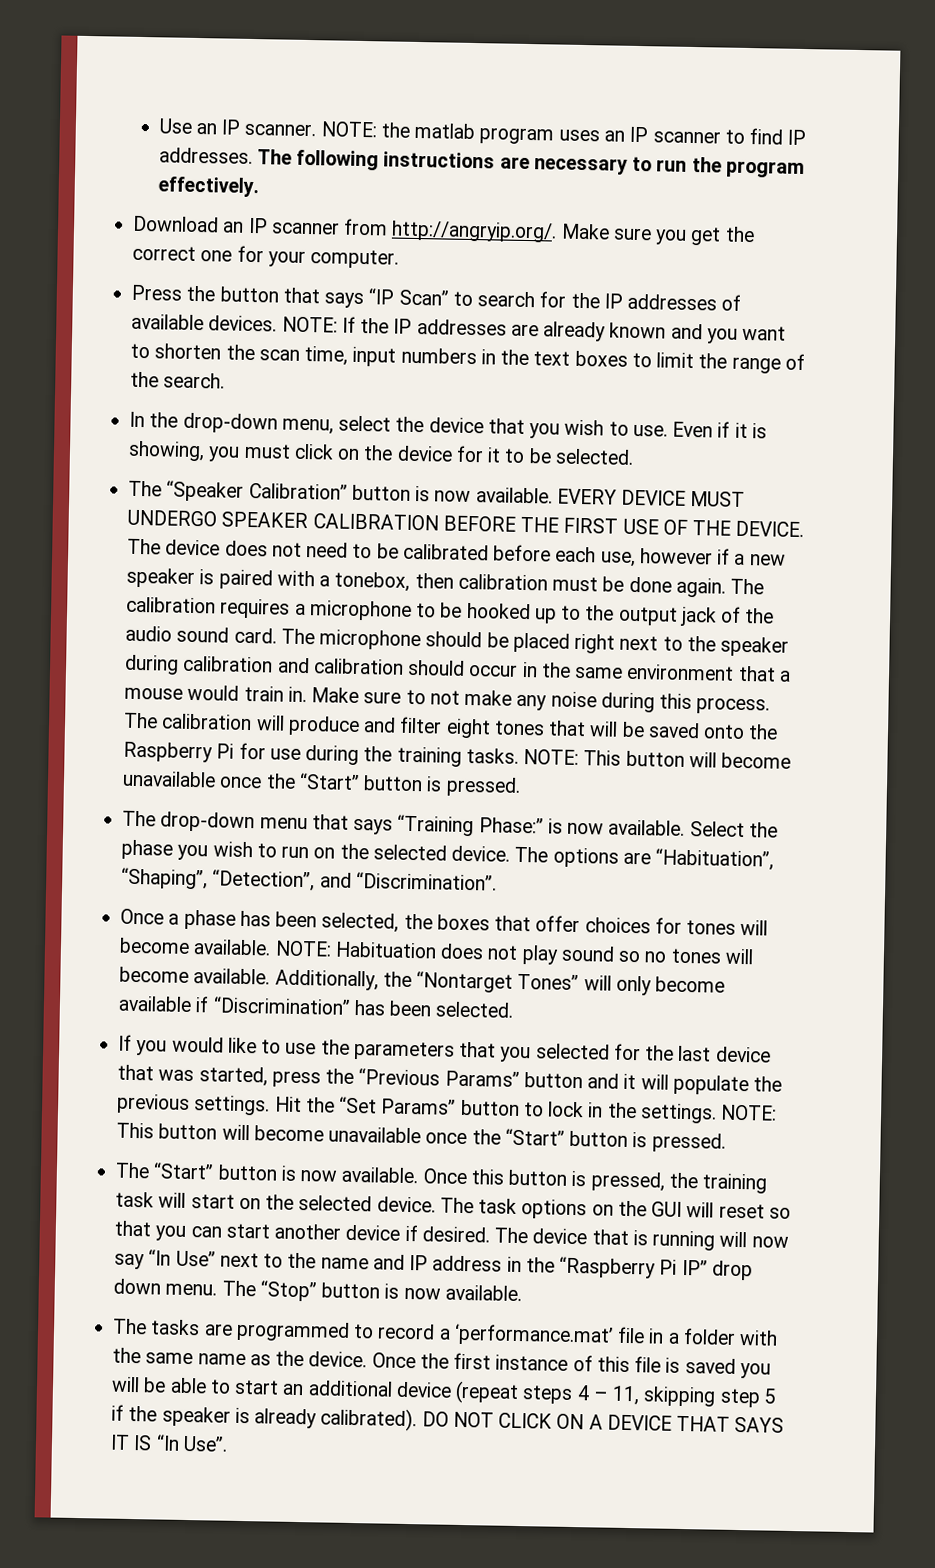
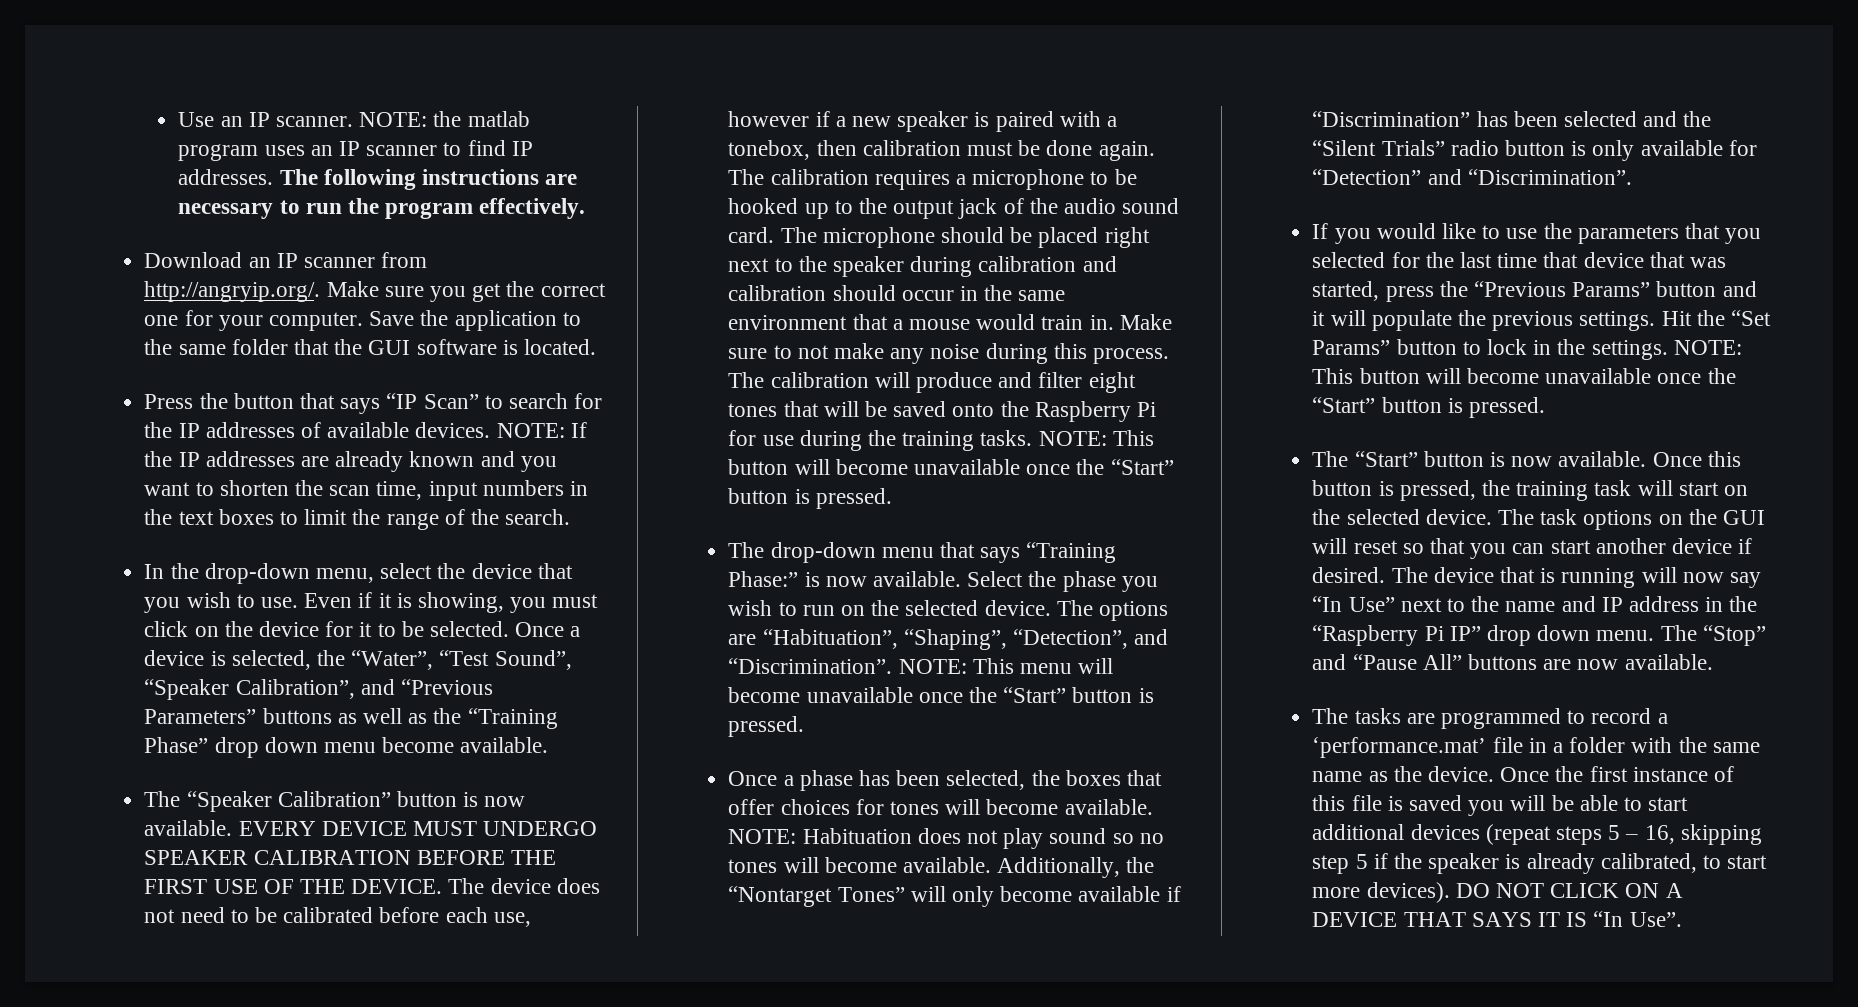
+ Save the application to the same folder that the GUI software is located.
+ Once a device is selected, the “Water”, “Test Sound”, “Speaker Calibration”, and “Previous Parameters” buttons as well as the “Training Phase” drop down menu become available.
+ NOTE: This menu will become unavailable once the “Start” button is pressed.
- Additionally, the “Nontarget Tones” will only become available if “Discrimination” has been selected.
+ Additionally, the “Nontarget Tones” will only become available if “Discrimination” has been selected and the “Silent Trials” radio button is only available for “Detection” and “Discrimination”.
- If you would like to use the parameters that you selected for the last device that was started, press the “Previous Params” button and it will populate the previous settings.
+ If you would like to use the parameters that you selected for the last time that device that was started, press the “Previous Params” button and it will populate the previous settings.
- The “Stop” button is now available.
+ The “Stop” and “Pause All” buttons are now available.
- Once the first instance of this file is saved you will be able to start an additional device (repeat steps 4 – 11, skipping step 5 if the speaker is already calibrated).
+ Once the first instance of this file is saved you will be able to start additional devices (repeat steps 5 – 16, skipping step 5 if the speaker is already calibrated, to start more devices).

